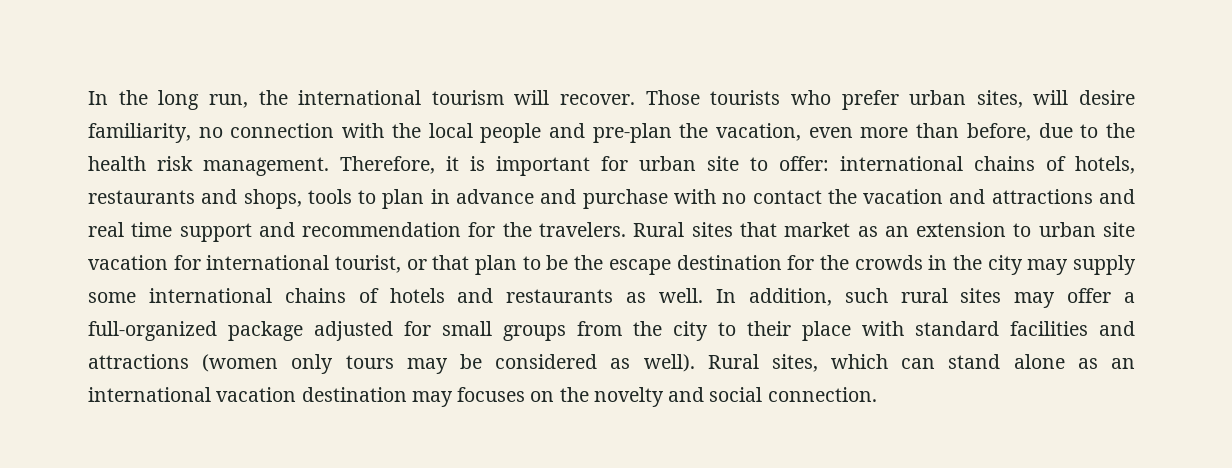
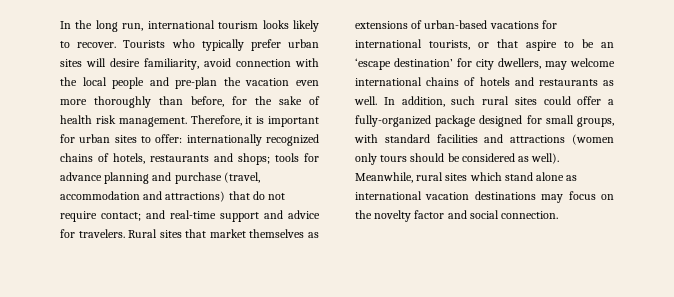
- In the long run, the international tourism will recover. Those tourists who prefer urban sites, will desire familiarity, no connection with the local people and pre-plan the vacation, even more than before, due to the health risk management.
+ In the long run, international tourism looks likely to recover. Tourists who typically prefer urban sites will desire familiarity, avoid connection with the local people and pre-plan the vacation even more thoroughly than before, for the sake of health risk management.
- Therefore, it is important for urban site to offer: international chains of hotels, restaurants and shops, tools to plan in advance and purchase with no contact the vacation and attractions and real time support and recommendation for the travelers.
+ Therefore, it is important for urban sites to offer: internationally recognized chains of hotels, restaurants and shops; tools for advance planning and purchase (travel, accommodation and attractions) that do not require contact; and real-time support and advice for travelers.
- Rural sites that market as an extension to urban site vacation for international tourist, or that plan to be the escape destination for the crowds in the city may supply some international chains of hotels and restaurants as well.
+ Rural sites that market themselves as extensions of urban-based vacations for international tourists, or that aspire to be an ‘escape destination’ for city dwellers, may welcome international chains of hotels and restaurants as well.
- In addition, such rural sites may offer a full-organized package adjusted for small groups from the city to their place with standard facilities and attractions (women only tours may be considered as well).
+ In addition, such rural sites could offer a fully-organized package designed for small groups, with standard facilities and attractions (women only tours should be considered as well).
- Rural sites, which can stand alone as an international vacation destination may focuses on the novelty and social connection.
+ Meanwhile, rural sites which stand alone as international vacation destinations may focus on the novelty factor and social connection.

